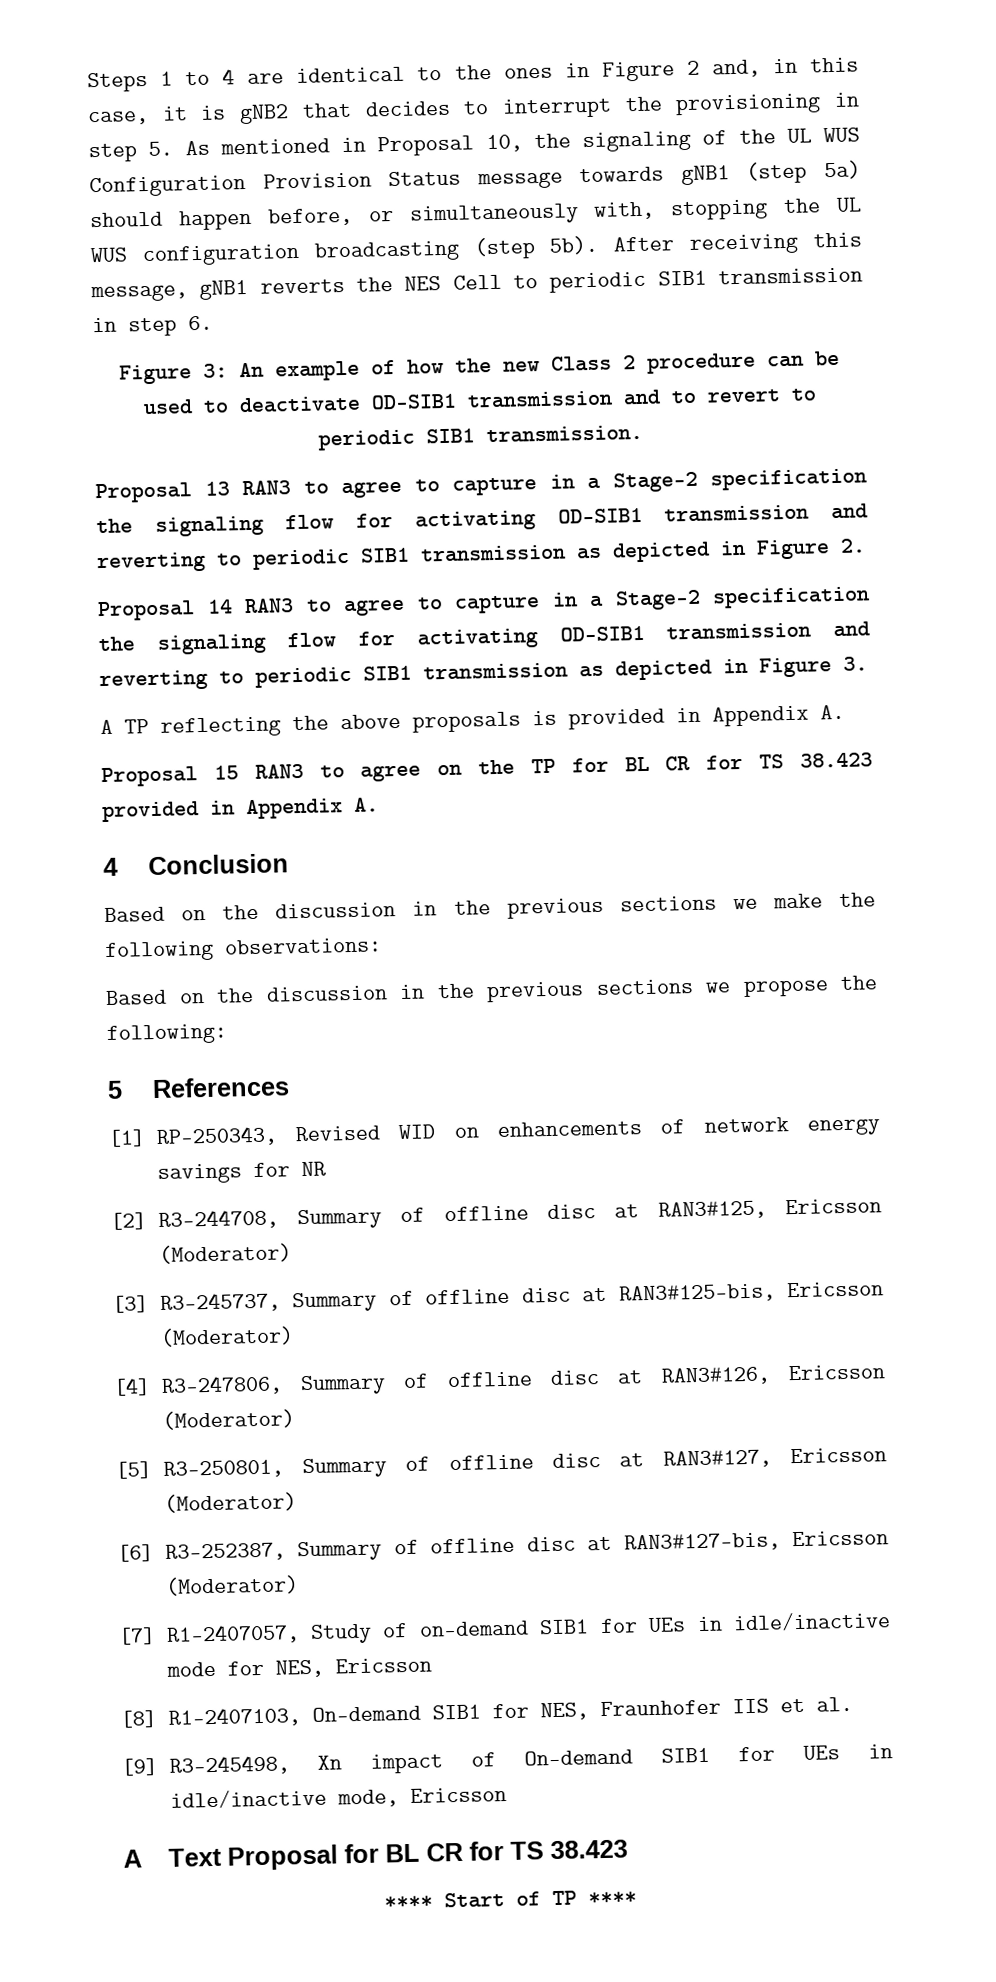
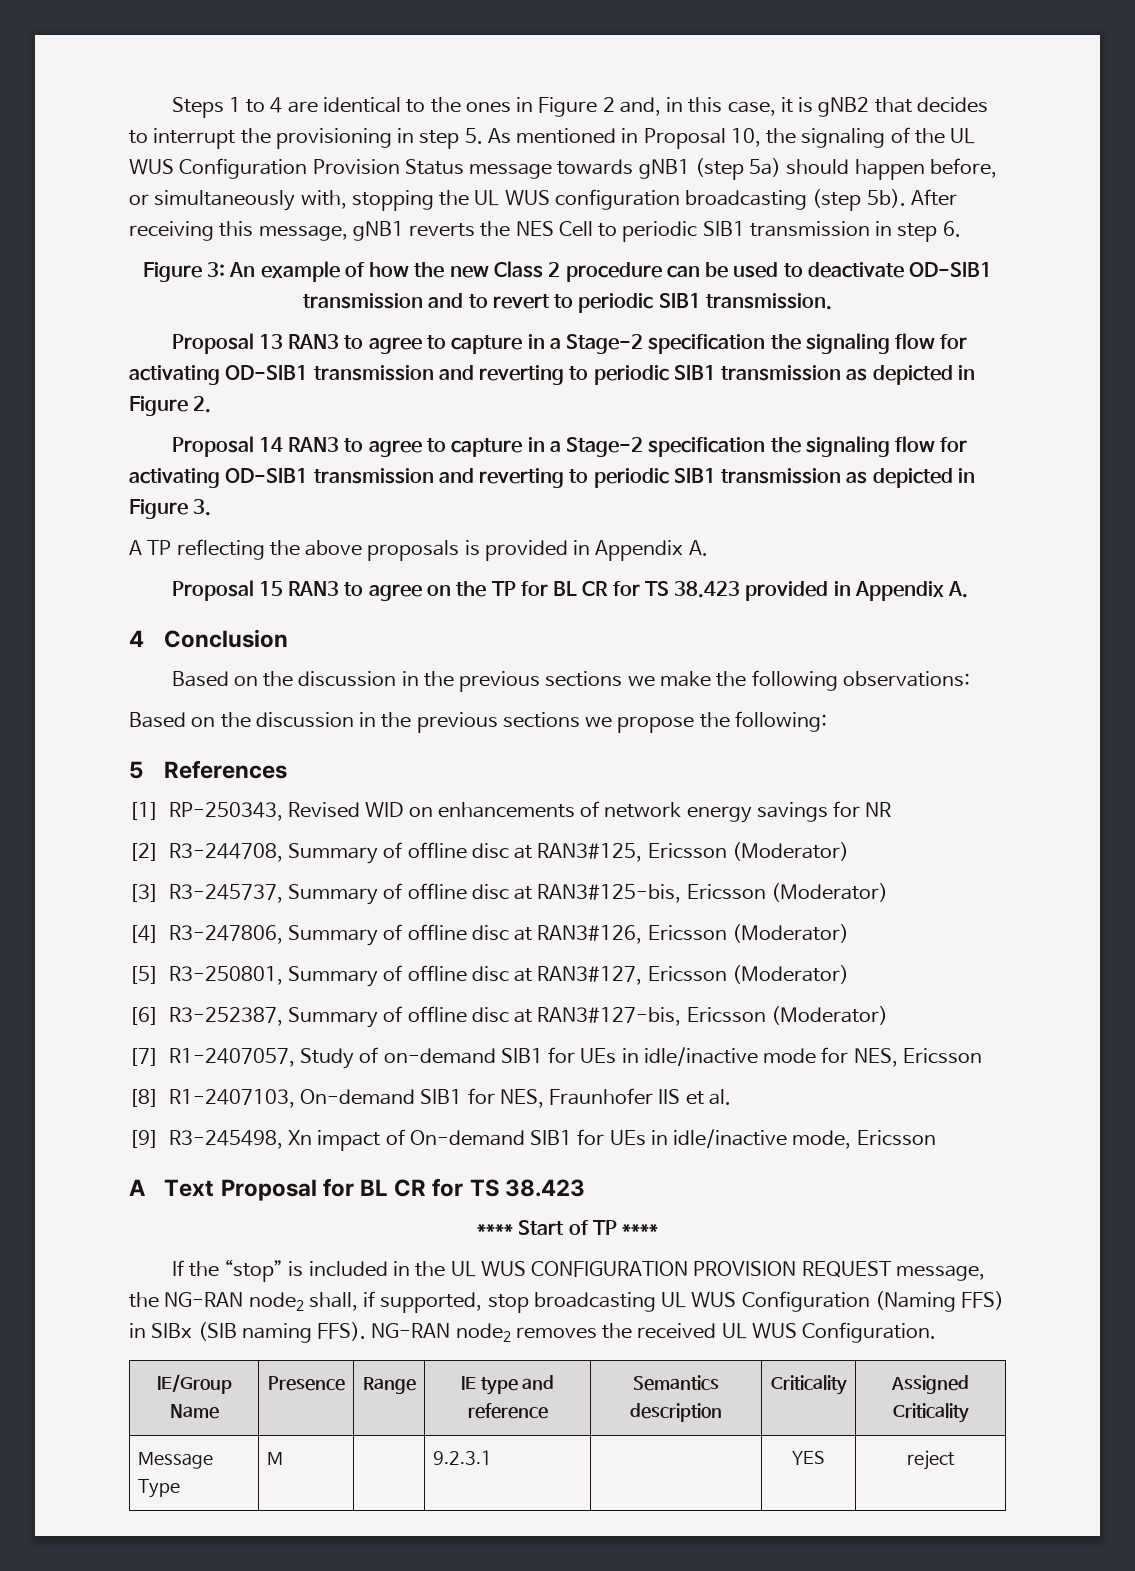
+ If the “stop” is included in the UL WUS CONFIGURATION PROVISION REQUEST message, the NG-RAN node2 shall, if supported, stop broadcasting UL WUS Configuration (Naming FFS) in SIBx (SIB naming FFS). NG-RAN node2 removes the received UL WUS Configuration.
+ IE/Group Name | Presence | Range | IE type and reference | Semantics description | Criticality | Assigned Criticality
+ Message Type | M | | 9.2.3.1 | | YES | reject

